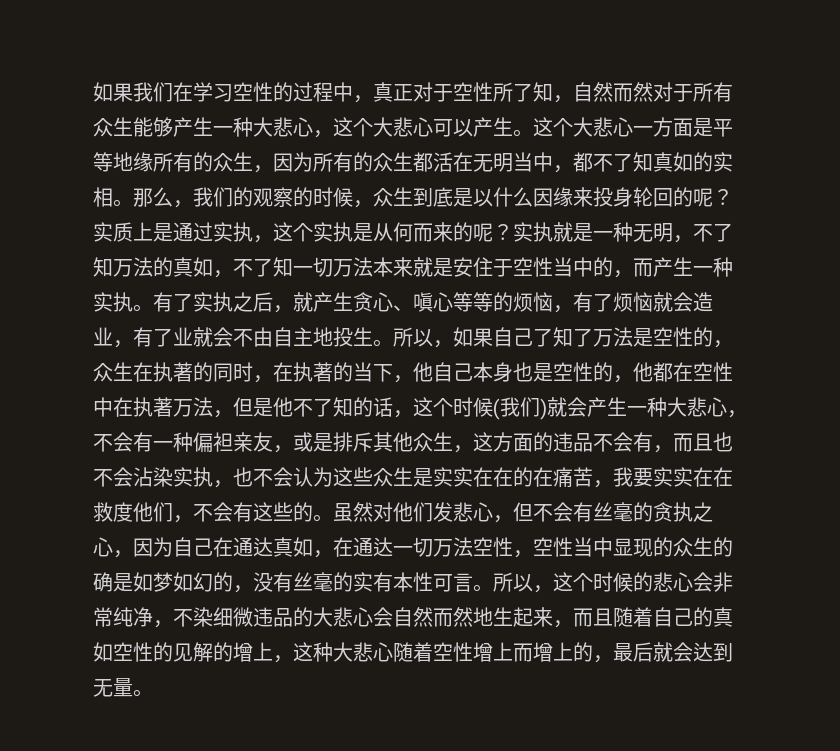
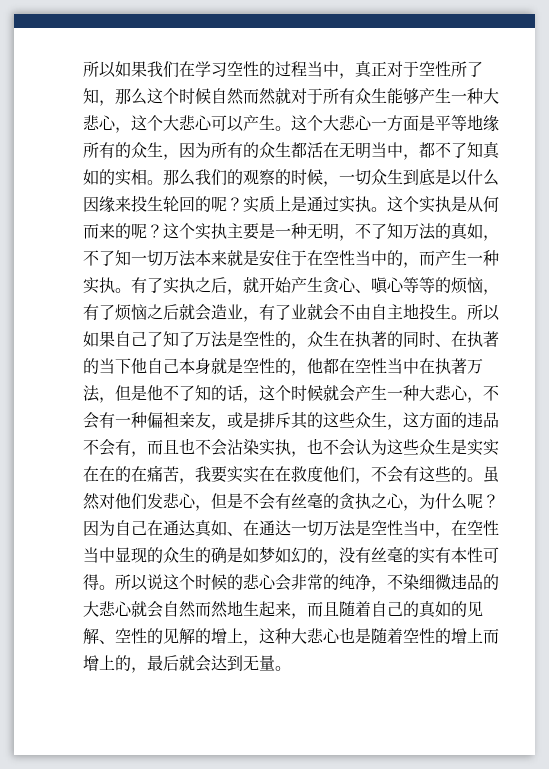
- 如果我们在学习空性的过程中，真正对于空性所了知，自然而然对于所有众生能够产生一种大悲心，这个大悲心可以产生。
+ 所以如果我们在学习空性的过程当中，真正对于空性所了知，那么这个时候自然而然就对于所有众生能够产生一种大悲心，这个大悲心可以产生。
- 那么，我们的观察的时候，众生到底是以什么因缘来投身轮回的呢？
+ 那么我们的观察的时候，一切众生到底是以什么因缘来投生轮回的呢？
- 实质上是通过实执，这个实执是从何而来的呢？
+ 实质上是通过实执。这个实执是从何而来的呢？
- 实执就是一种无明，不了知万法的真如，不了知一切万法本来就是安住于空性当中的，而产生一种实执。
+ 这个实执主要是一种无明，不了知万法的真如，不了知一切万法本来就是安住于在空性当中的，而产生一种实执。
- 有了实执之后，就产生贪心、嗔心等等的烦恼，有了烦恼就会造业，有了业就会不由自主地投生。
+ 有了实执之后，就开始产生贪心、嗔心等等的烦恼，有了烦恼之后就会造业，有了业就会不由自主地投生。
- 所以，如果自己了知了万法是空性的，众生在执著的同时，在执著的当下，他自己本身也是空性的，他都在空性中在执著万法，但是他不了知的话，这个时候(我们)就会产生一种大悲心，不会有一种偏袒亲友，或是排斥其他众生，这方面的违品不会有，而且也不会沾染实执，也不会认为这些众生是实实在在的在痛苦，我要实实在在救度他们，不会有这些的。
+ 所以如果自己了知了万法是空性的，众生在执著的同时、在执著的当下他自己本身就是空性的，他都在空性当中在执著万法，但是他不了知的话，这个时候就会产生一种大悲心，不会有一种偏袒亲友，或是排斥其的这些众生，这方面的违品不会有，而且也不会沾染实执，也不会认为这些众生是实实在在的在痛苦，我要实实在在救度他们，不会有这些的。
- 虽然对他们发悲心，但不会有丝毫的贪执之心，因为自己在通达真如，在通达一切万法空性，空性当中显现的众生的确是如梦如幻的，没有丝毫的实有本性可言。所以，这个时候的悲心会非常纯净，不染细微违品的大悲心会自然而然地生起来，而且随着自己的真如空性的见解的增上，这种大悲心随着空性增上而增上的，最后就会达到无量。
+ 虽然对他们发悲心，但是不会有丝毫的贪执之心，为什么呢？因为自己在通达真如、在通达一切万法是空性当中，在空性当中显现的众生的确是如梦如幻的，没有丝毫的实有本性可得。所以说这个时候的悲心会非常的纯净，不染细微违品的大悲心就会自然而然地生起来，而且随着自己的真如的见解、空性的见解的增上，这种大悲心也是随着空性的增上而增上的，最后就会达到无量。

